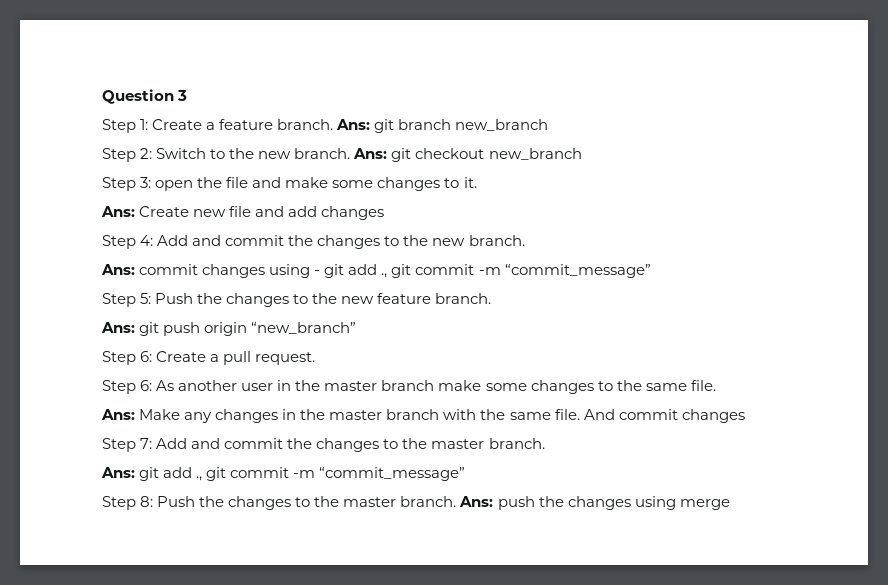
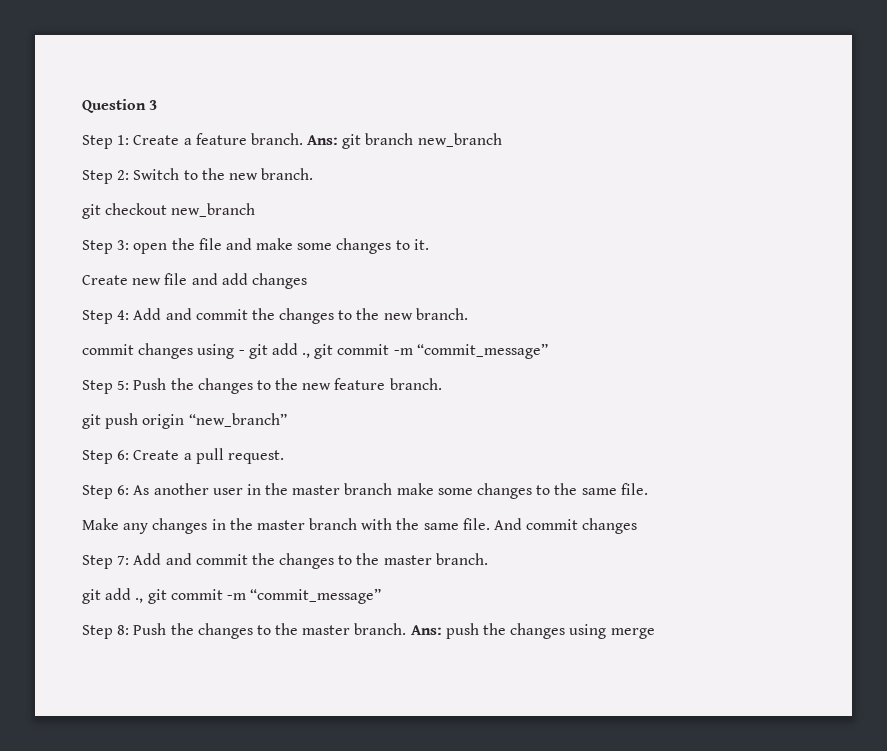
- Step 2: Switch to the new branch. Ans: git checkout new_branch
+ Step 2: Switch to the new branch.
+ git checkout new_branch
- Ans: Create new file and add changes
+ Create new file and add changes
- Ans: commit changes using - git add ., git commit -m “commit_message”
+ commit changes using - git add ., git commit -m “commit_message”
- Ans: git push origin “new_branch”
+ git push origin “new_branch”
- Ans: Make any changes in the master branch with the same file.
+ Make any changes in the master branch with the same file.
  Step 7: Add and commit the changes to the master branch.
- Ans: git add ., git commit -m “commit_message”
+ git add ., git commit -m “commit_message”

